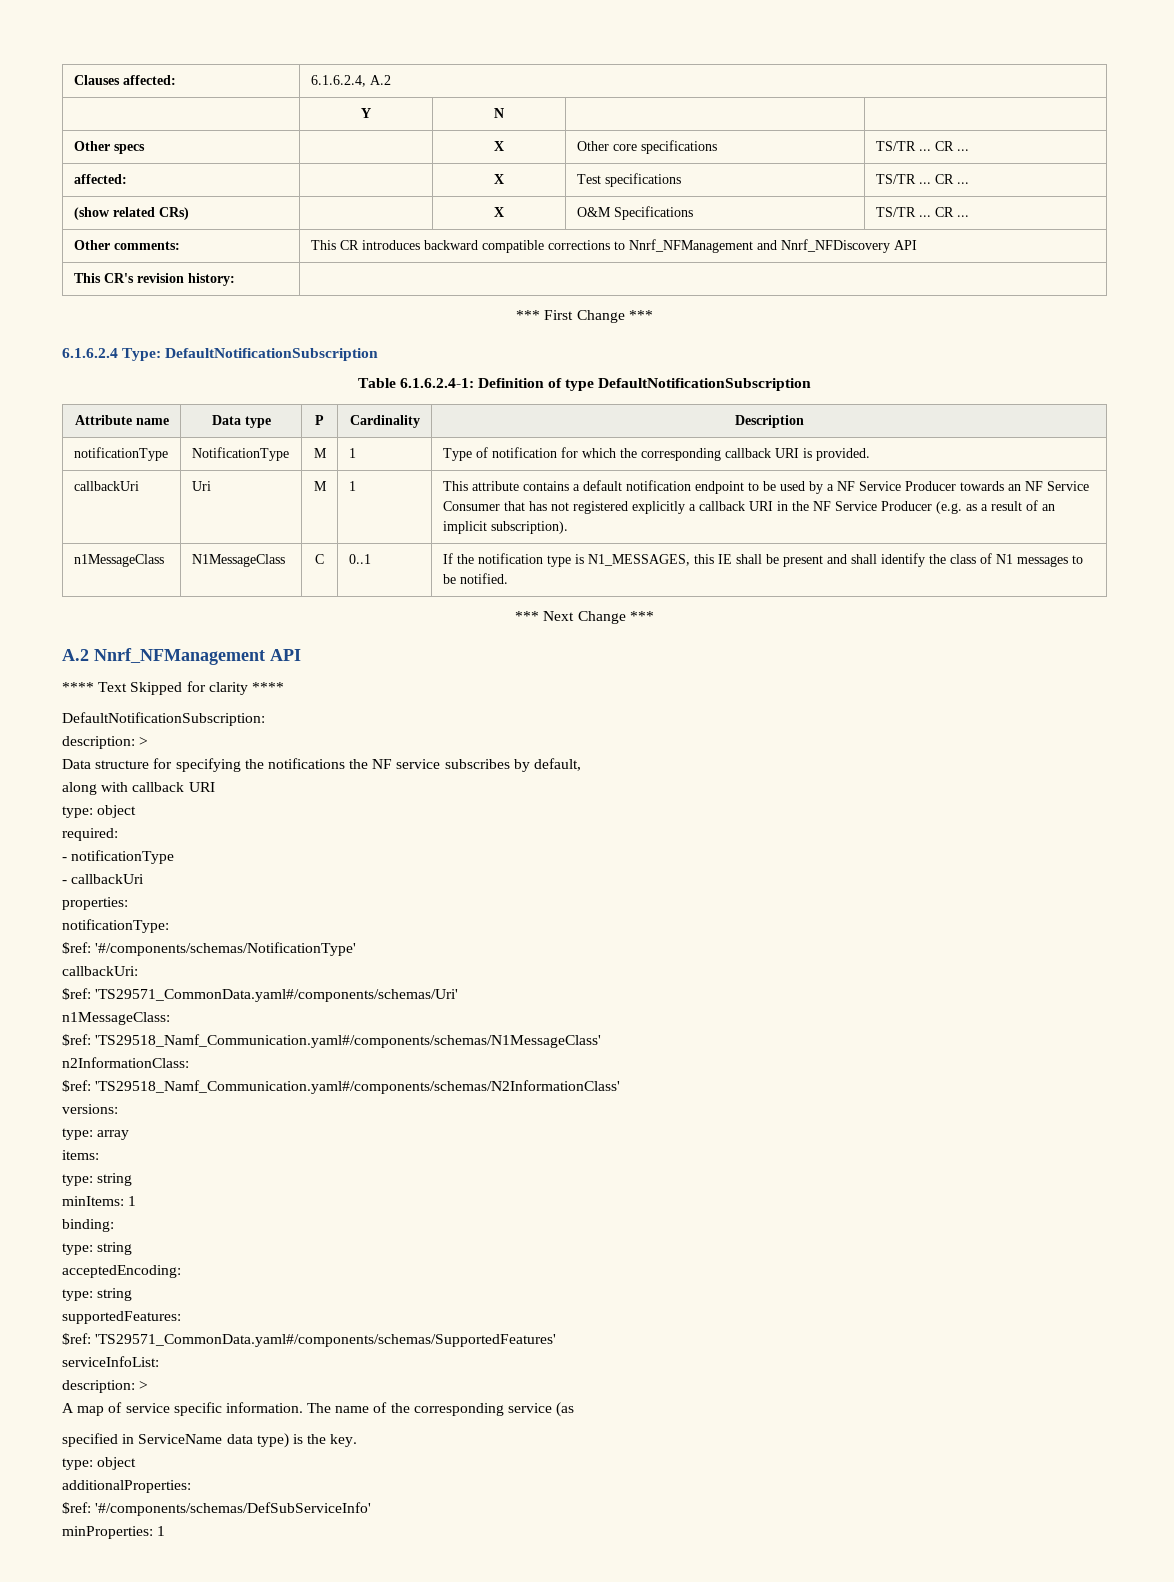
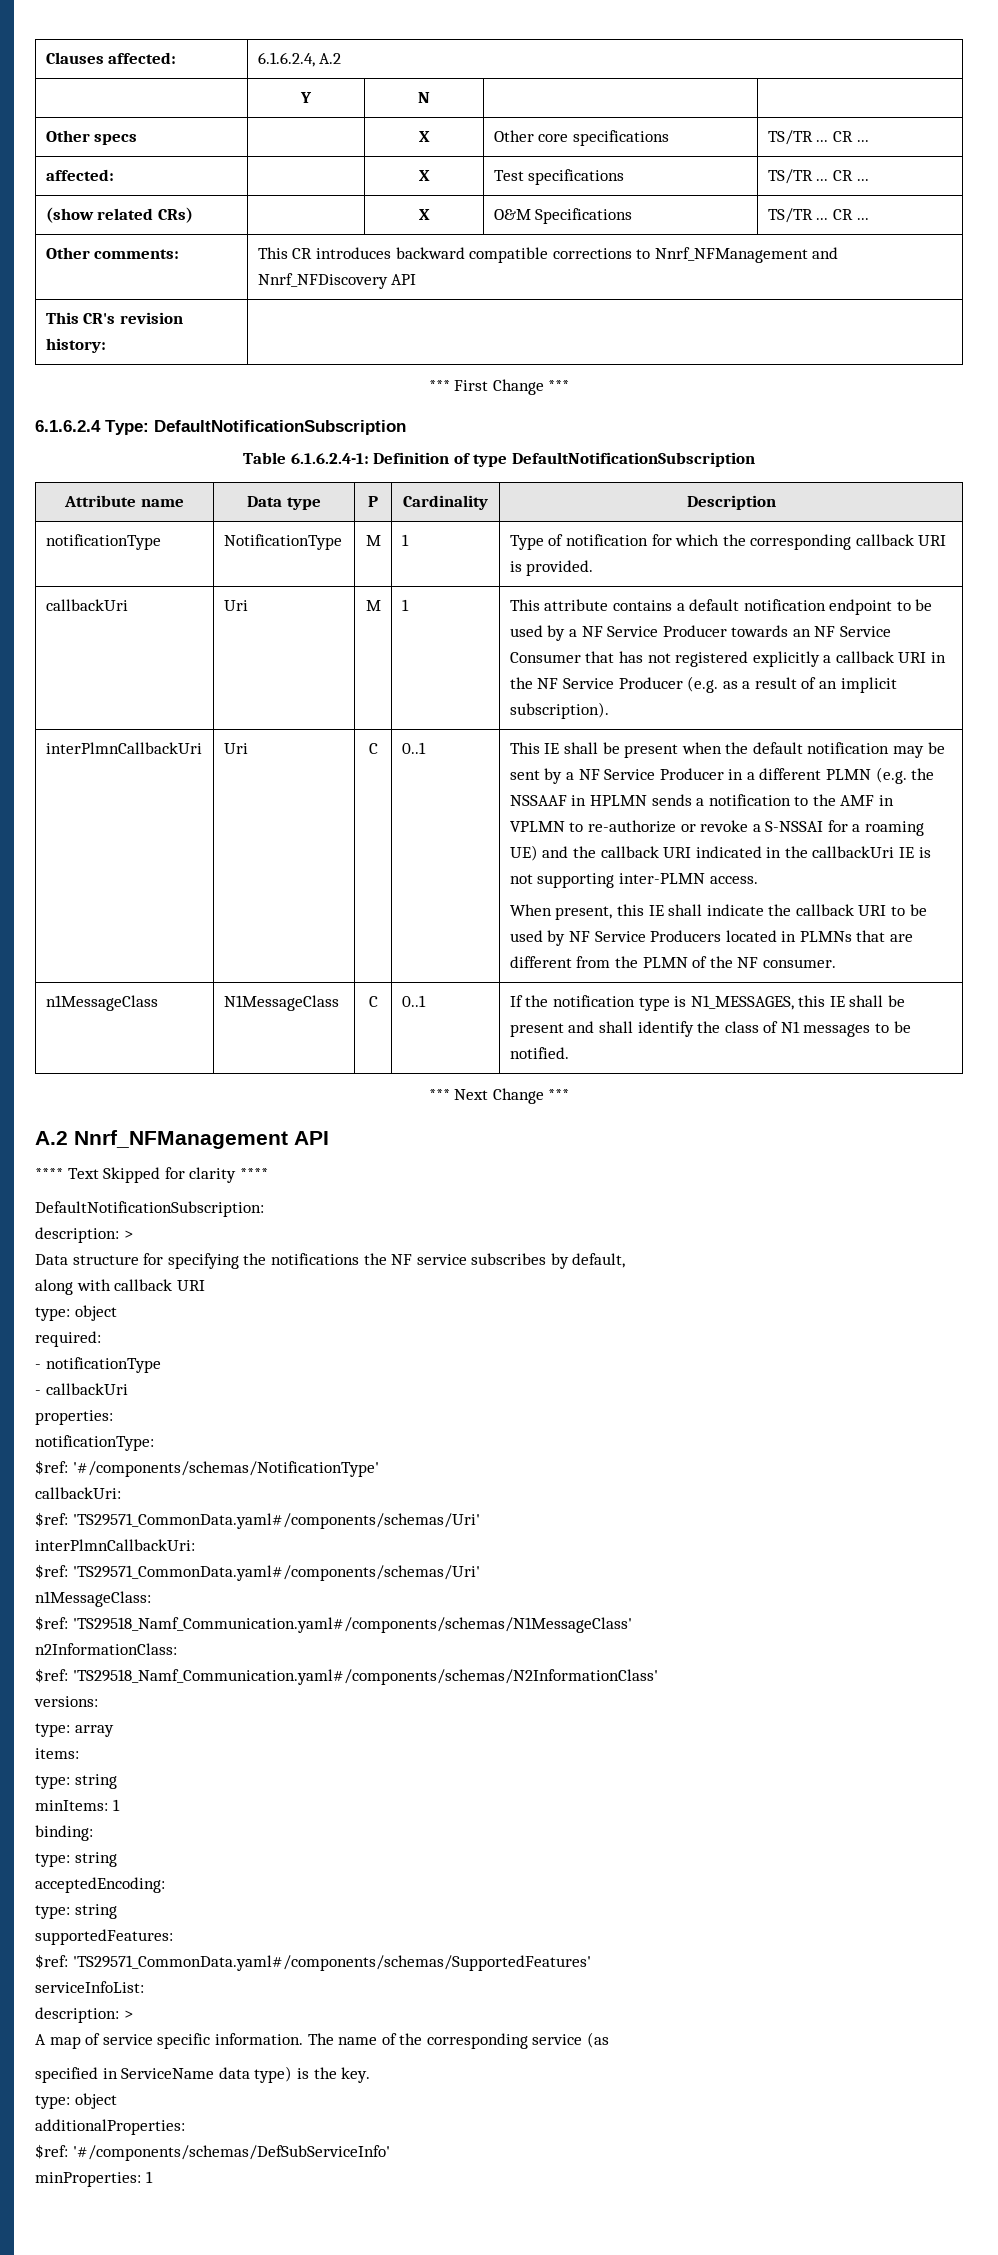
+ interPlmnCallbackUri | Uri | C | 0..1 | This IE shall be present when the default notification may be sent by a NF Service Producer in a different PLMN (e.g. the NSSAAF in HPLMN sends a notification to the AMF in VPLMN to re-authorize or revoke a S-NSSAI for a roaming UE) and the callback URI indicated in the callbackUri IE is not supporting inter-PLMN access.
+ When present, this IE shall indicate the callback URI to be used by NF Service Producers located in PLMNs that are different from the PLMN of the NF consumer.
+ interPlmnCallbackUri:
+ $ref: 'TS29571_CommonData.yaml#/components/schemas/Uri'

